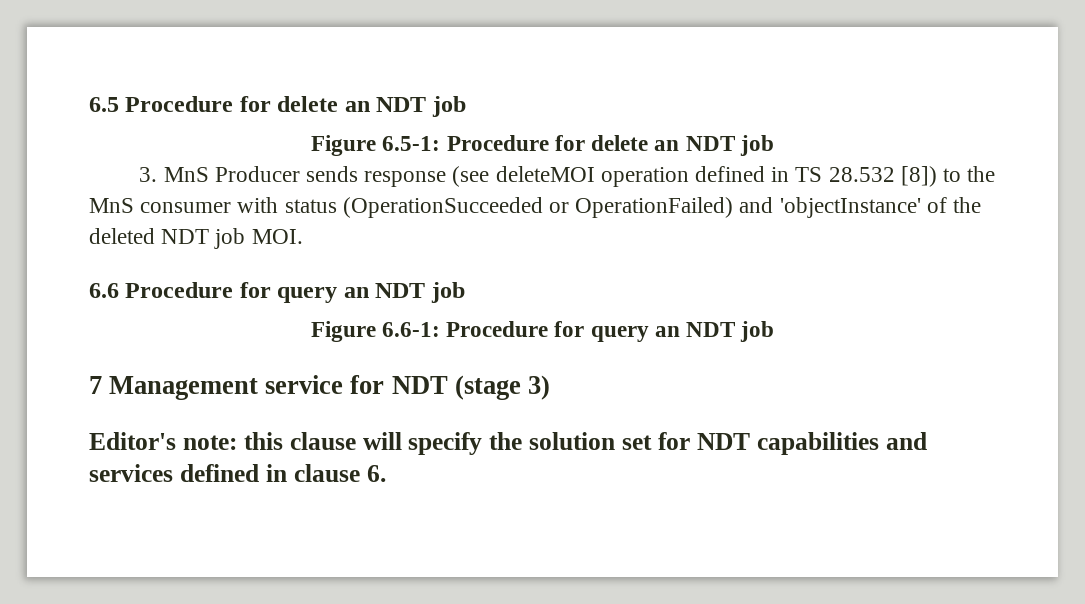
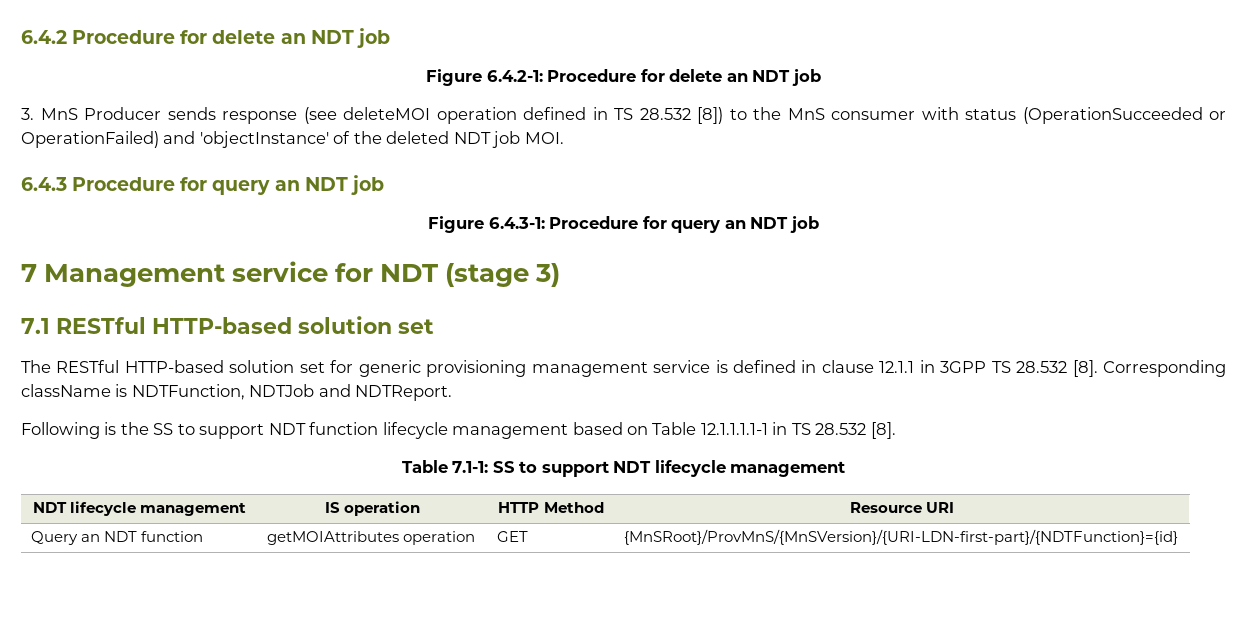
- 6.5 Procedure for delete an NDT job
+ 6.4.2 Procedure for delete an NDT job
- Figure 6.5-1: Procedure for delete an NDT job
+ Figure 6.4.2-1: Procedure for delete an NDT job
- 6.6 Procedure for query an NDT job
+ 6.4.3 Procedure for query an NDT job
- Figure 6.6-1: Procedure for query an NDT job
+ Figure 6.4.3-1: Procedure for query an NDT job
- Editor's note: this clause will specify the solution set for NDT capabilities and services defined in clause 6.
+ 7.1 RESTful HTTP-based solution set
+ The RESTful HTTP-based solution set for generic provisioning management service is defined in clause 12.1.1 in 3GPP TS 28.532 [8]. Corresponding className is NDTFunction, NDTJob and NDTReport.
+ Following is the SS to support NDT function lifecycle management based on Table 12.1.1.1.1-1 in TS 28.532 [8].
+ Table 7.1-1: SS to support NDT lifecycle management
+ NDT lifecycle management | IS operation | HTTP Method | Resource URI
+ Query an NDT function | getMOIAttributes operation | GET | {MnSRoot}/ProvMnS/{MnSVersion}/{URI-LDN-first-part}/{NDTFunction}={id}

